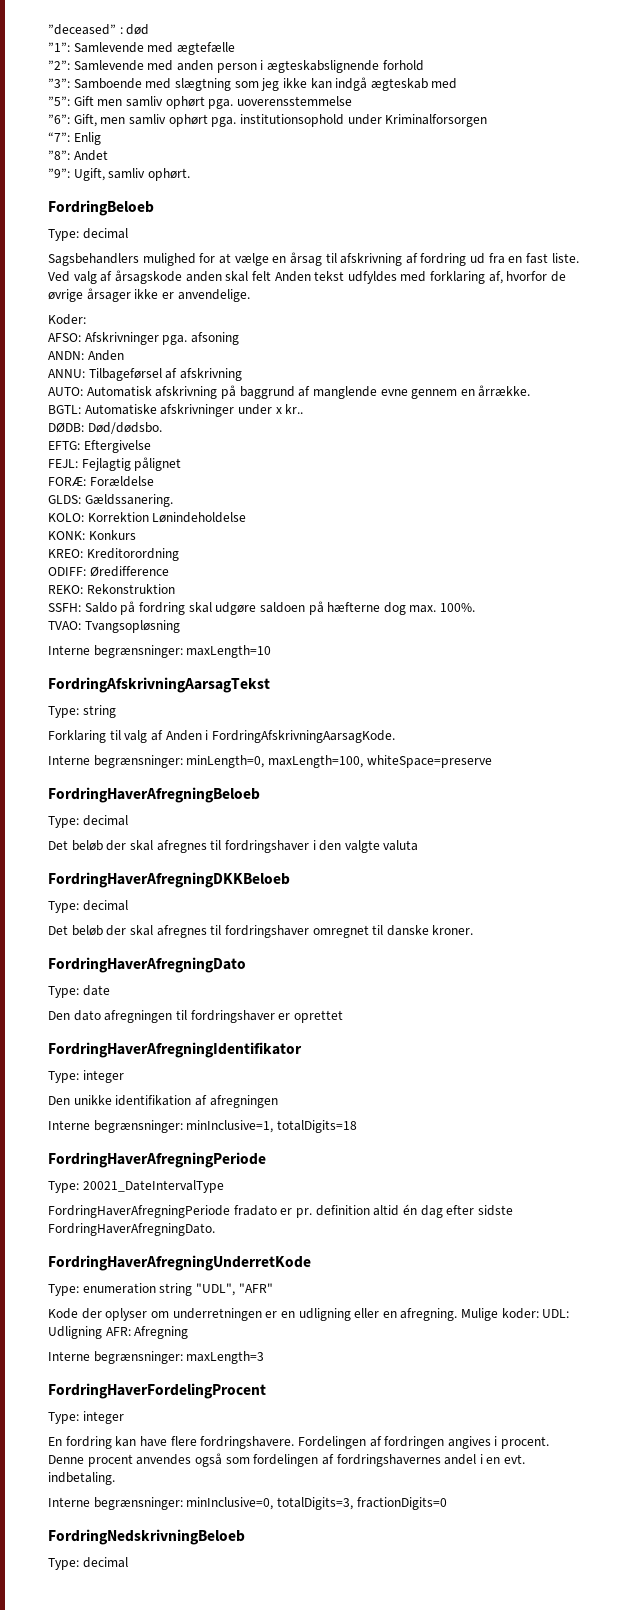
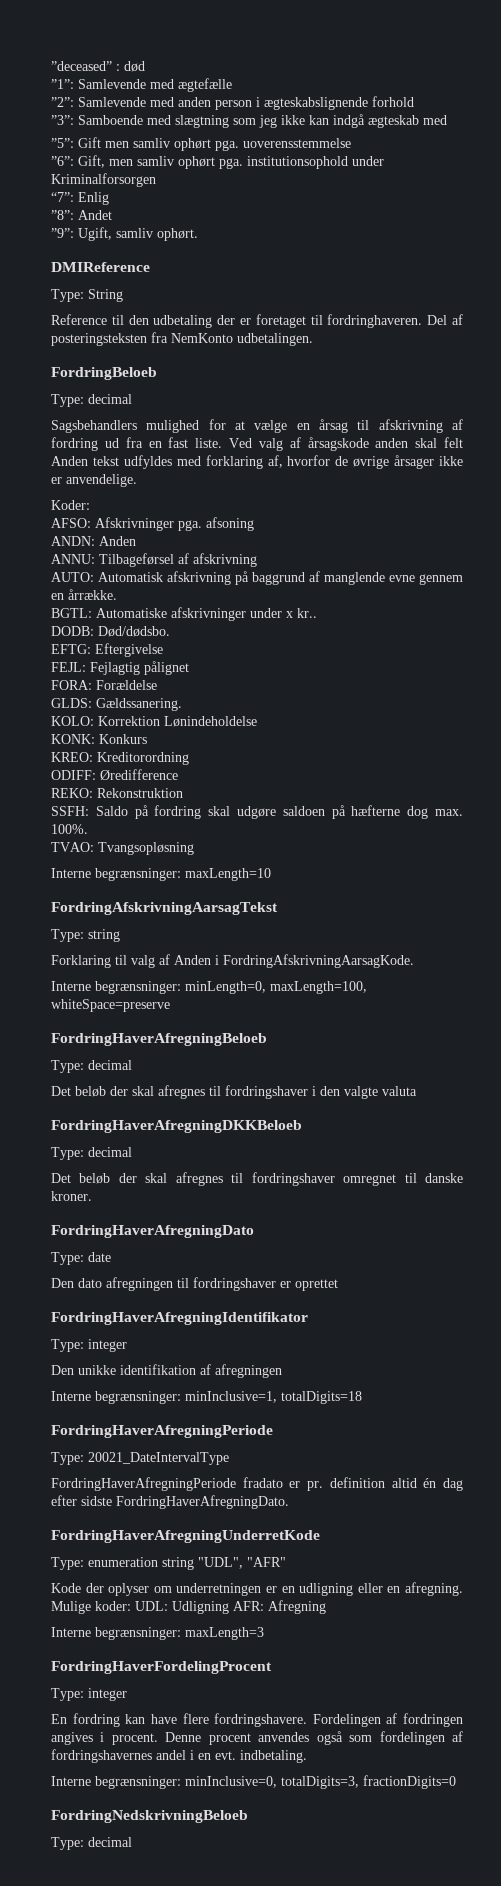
+ DMIReference
+ Type: String
+ Reference til den udbetaling der er foretaget til fordringhaveren. Del af posteringsteksten fra NemKonto udbetalingen.
- DØDB: Død/dødsbo.
+ DODB: Død/dødsbo.
- FORÆ: Forældelse
+ FORA: Forældelse

